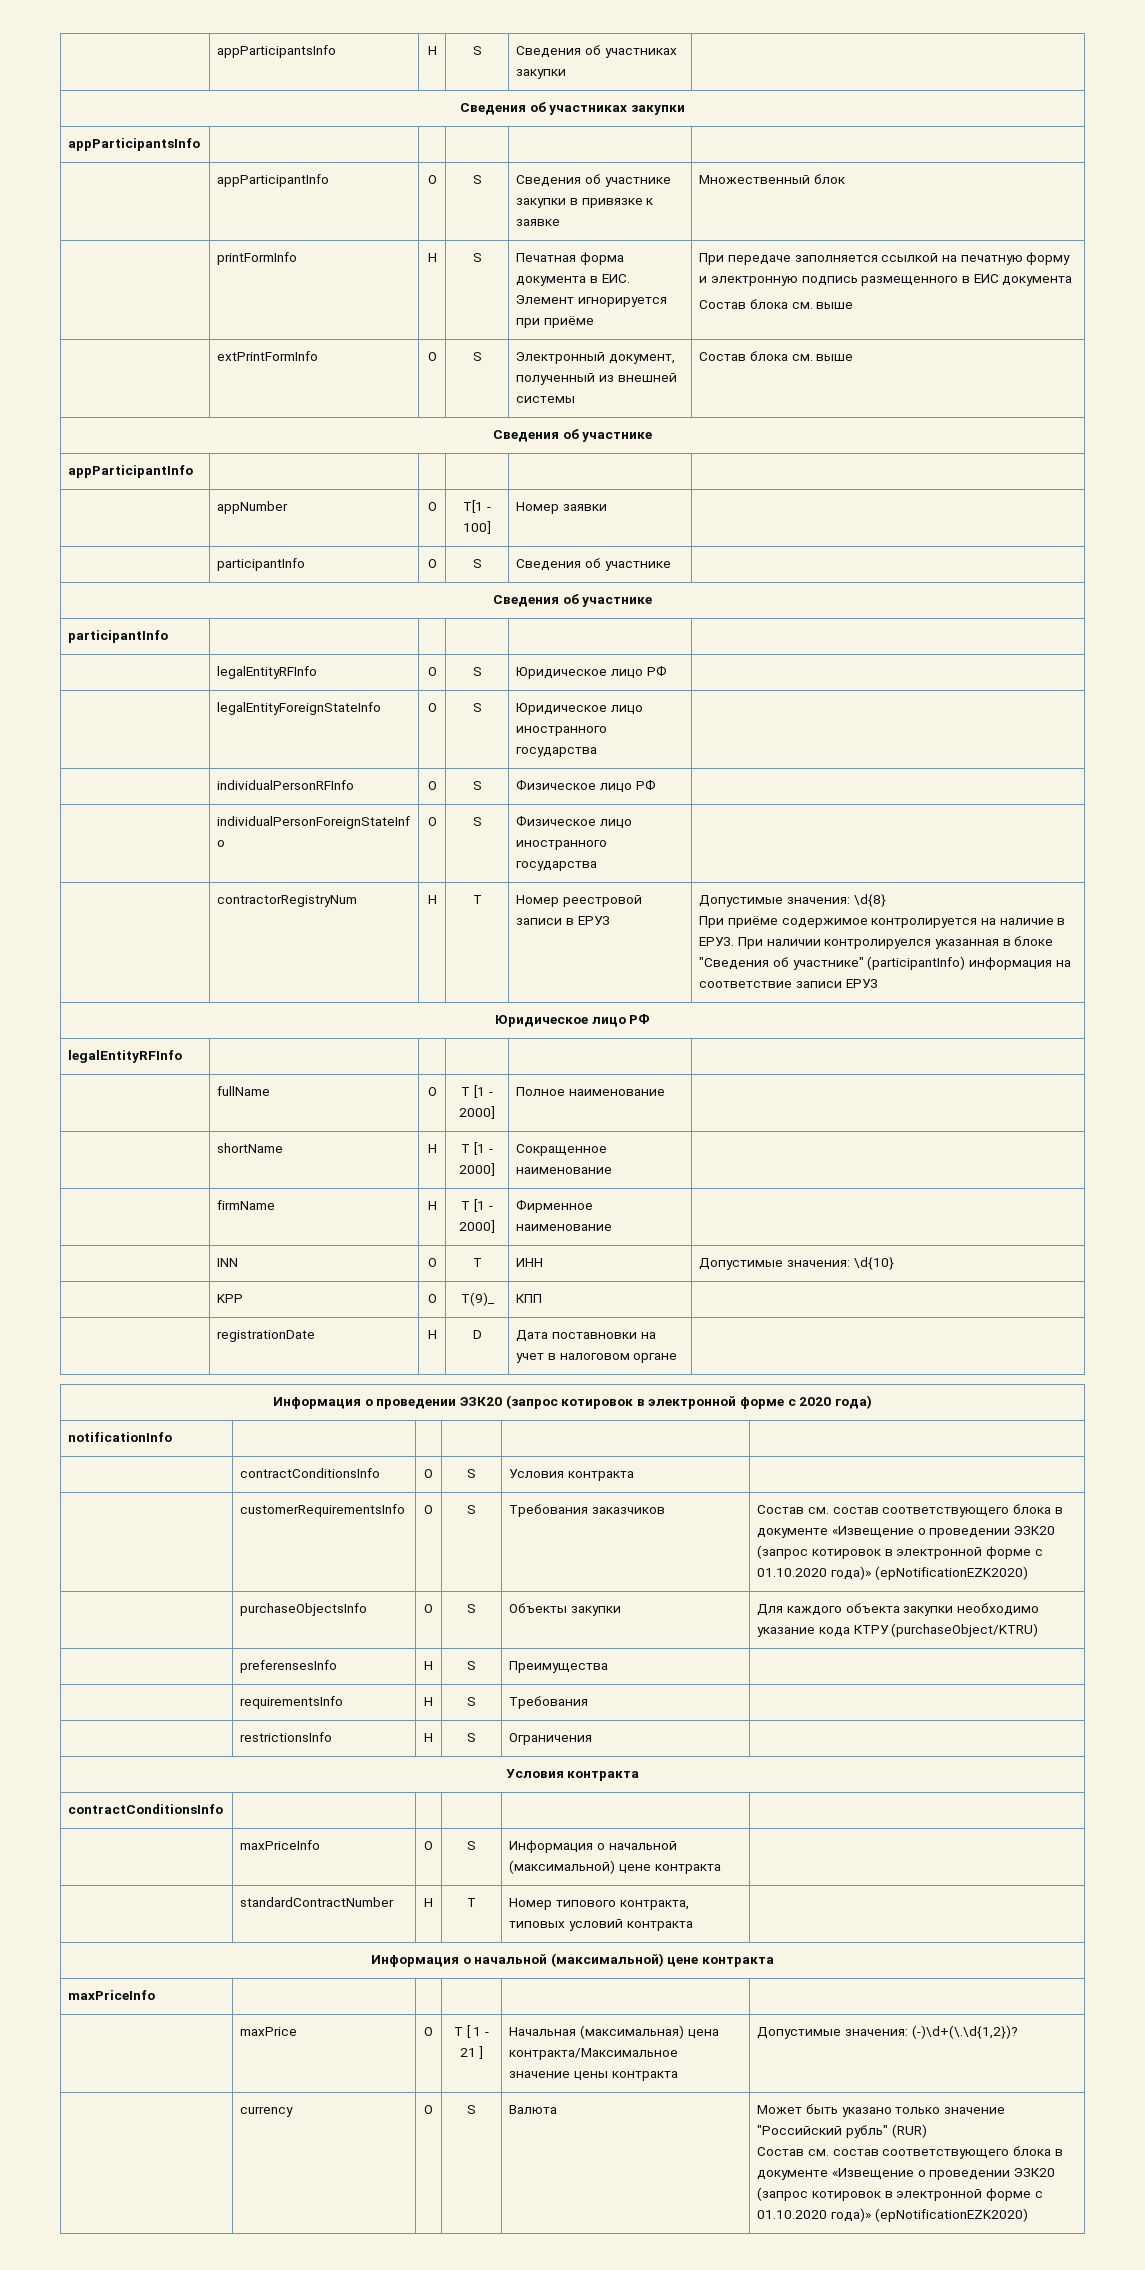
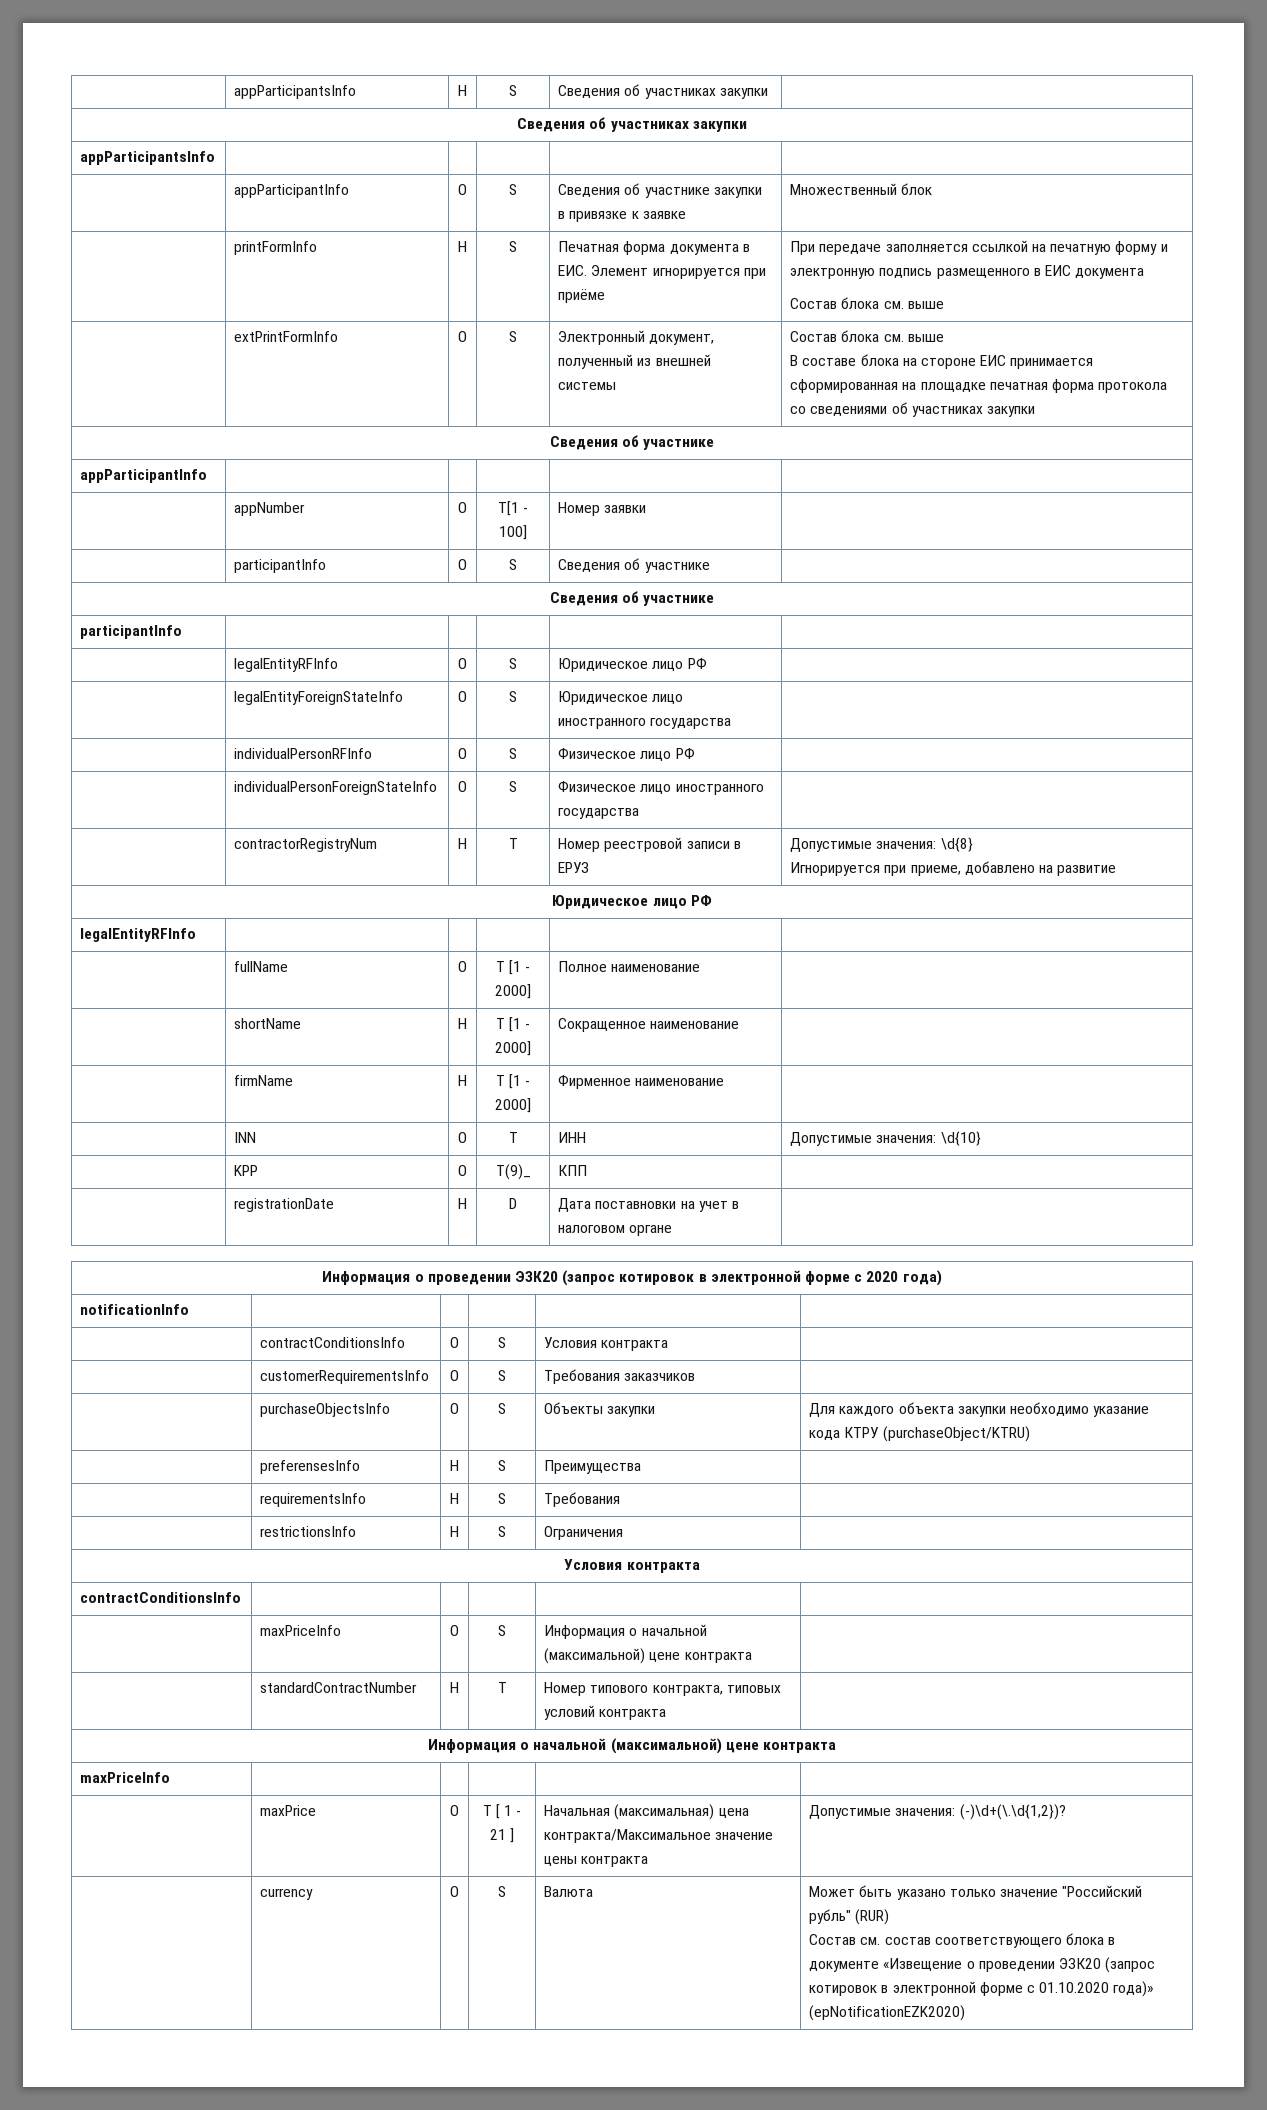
  | extPrintFormInfo | О | S | Электронный документ, полученный из внешней системы | Состав блока см. выше
+ В составе блока на стороне ЕИС принимается сформированная на площадке печатная форма протокола со сведениями об участниках закупки
  | contractorRegistryNum | Н | Т | Номер реестровой записи в ЕРУЗ | Допустимые значения: \d{8}
- При приёме содержимое контролируется на наличие в ЕРУЗ. При наличии контролируелся указанная в блоке "Сведения об участнике" (participantInfo) информация на соответствие записи ЕРУЗ
+ Игнорируется при приеме, добавлено на развитие
- | customerRequirementsInfo | О | S | Требования заказчиков | Состав см. состав соответствующего блока в документе «Извещение о проведении ЭЗК20 (запрос котировок в электронной форме с 01.10.2020 года)» (epNotificationEZK2020)
+ | customerRequirementsInfo | О | S | Требования заказчиков |

